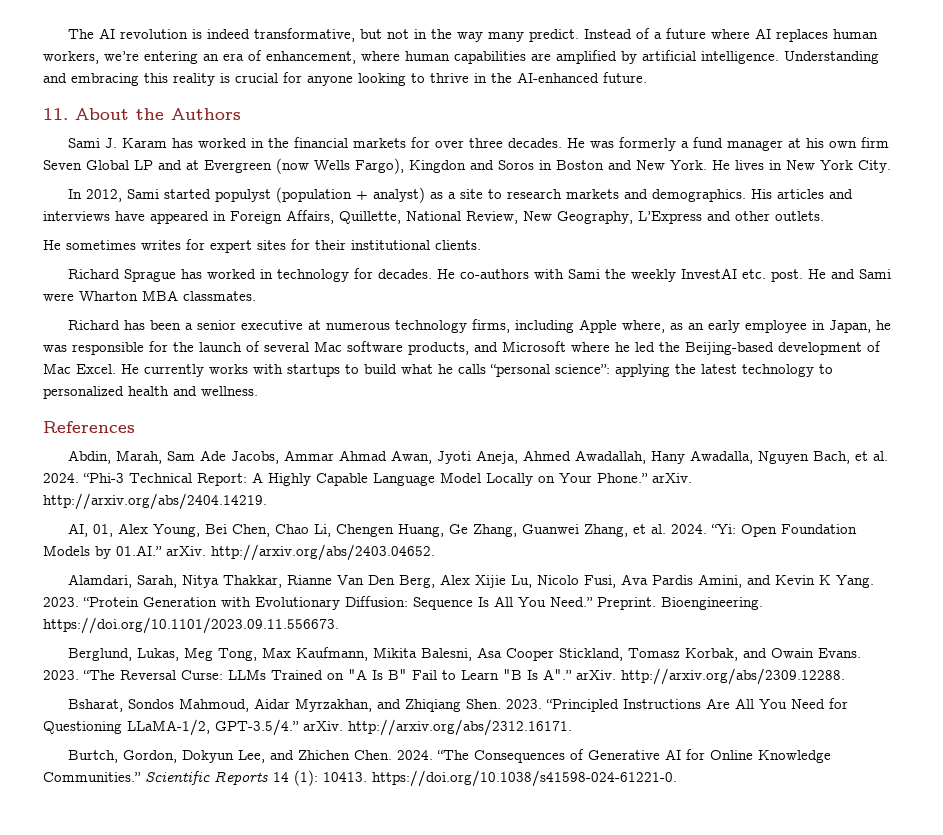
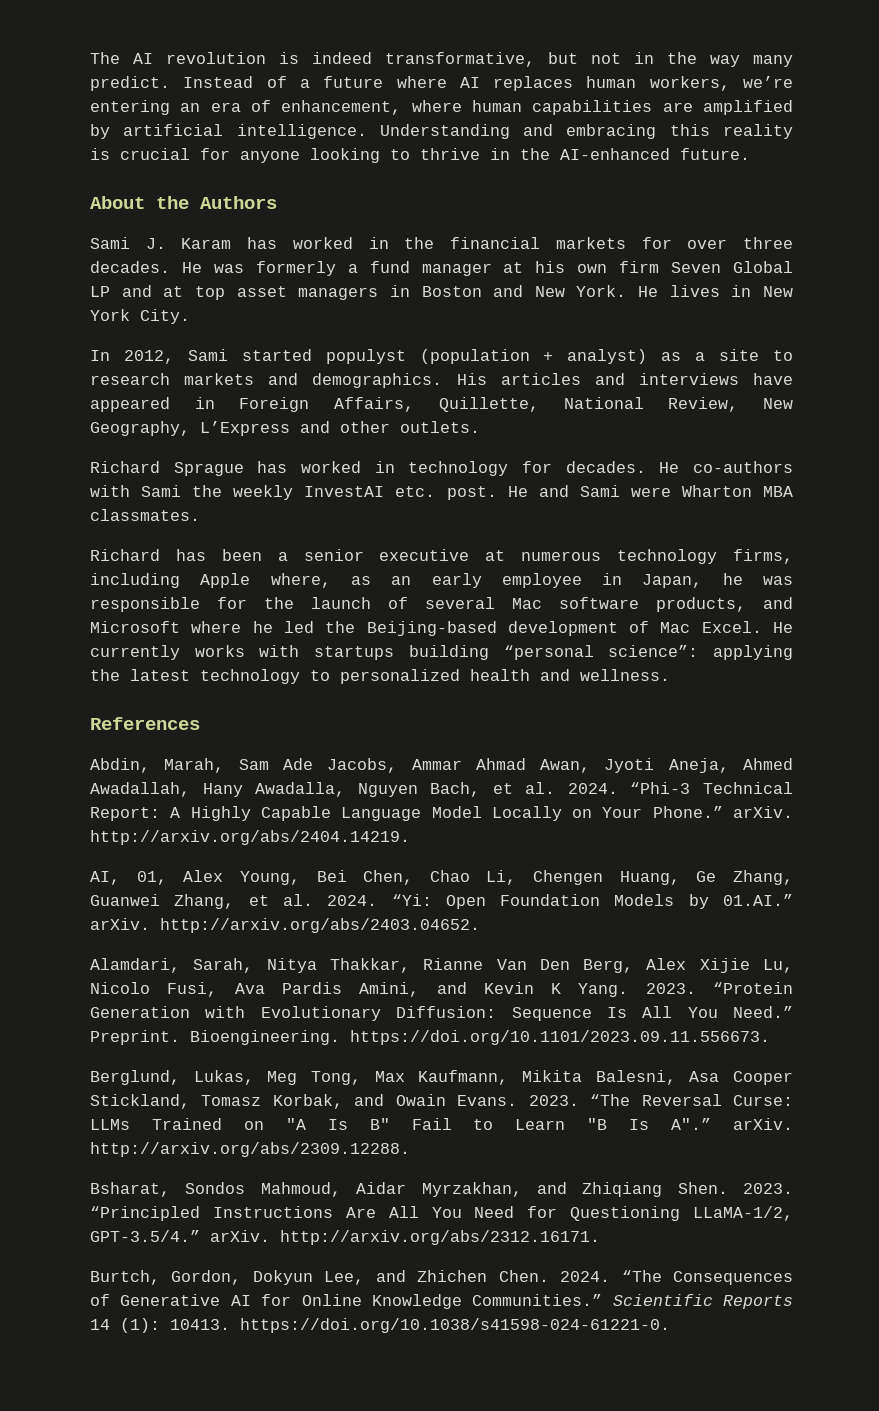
- 11. About the Authors
+ About the Authors
- He was formerly a fund manager at his own firm Seven Global LP and at Evergreen (now Wells Fargo), Kingdon and Soros in Boston and New York.
+ He was formerly a fund manager at his own firm Seven Global LP and at top asset managers in Boston and New York.
- He sometimes writes for expert sites for their institutional clients.
- He currently works with startups to build what he calls “personal science”: applying the latest technology to personalized health and wellness.
+ He currently works with startups building “personal science”: applying the latest technology to personalized health and wellness.

